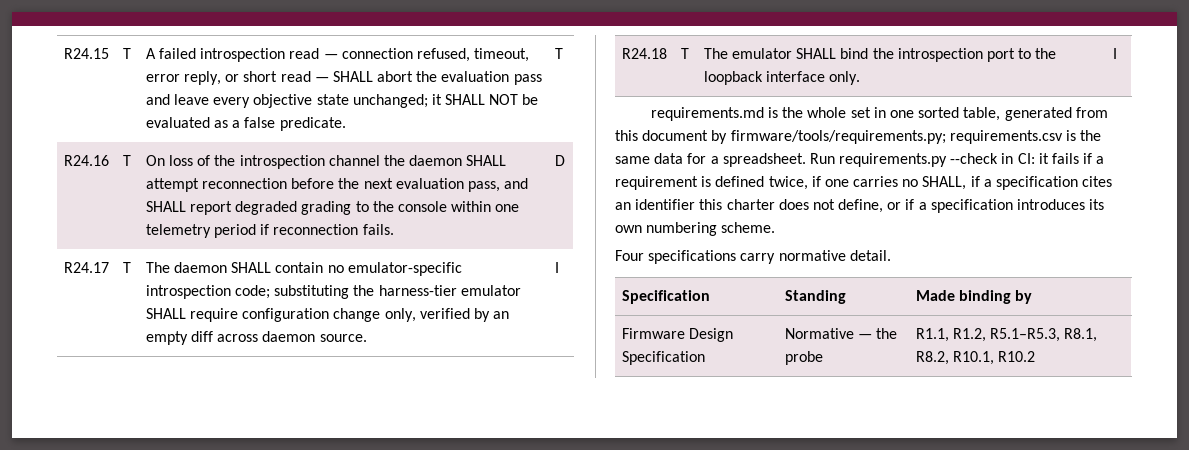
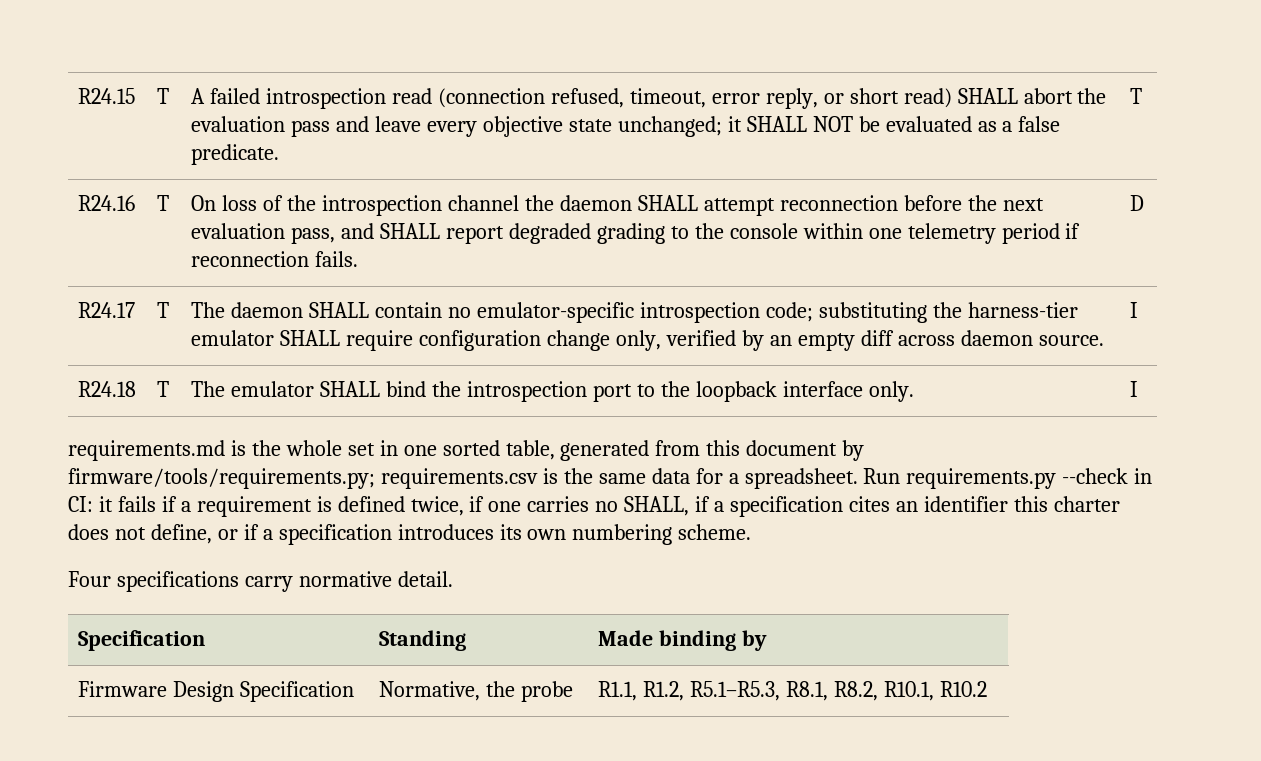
- R24.15 | T | A failed introspection read — connection refused, timeout, error reply, or short read — SHALL abort the evaluation pass and leave every objective state unchanged; it SHALL NOT be evaluated as a false predicate. | T
+ R24.15 | T | A failed introspection read (connection refused, timeout, error reply, or short read) SHALL abort the evaluation pass and leave every objective state unchanged; it SHALL NOT be evaluated as a false predicate. | T
- Firmware Design Specification | Normative — the probe | R1.1, R1.2, R5.1–R5.3, R8.1, R8.2, R10.1, R10.2
+ Firmware Design Specification | Normative, the probe | R1.1, R1.2, R5.1–R5.3, R8.1, R8.2, R10.1, R10.2

